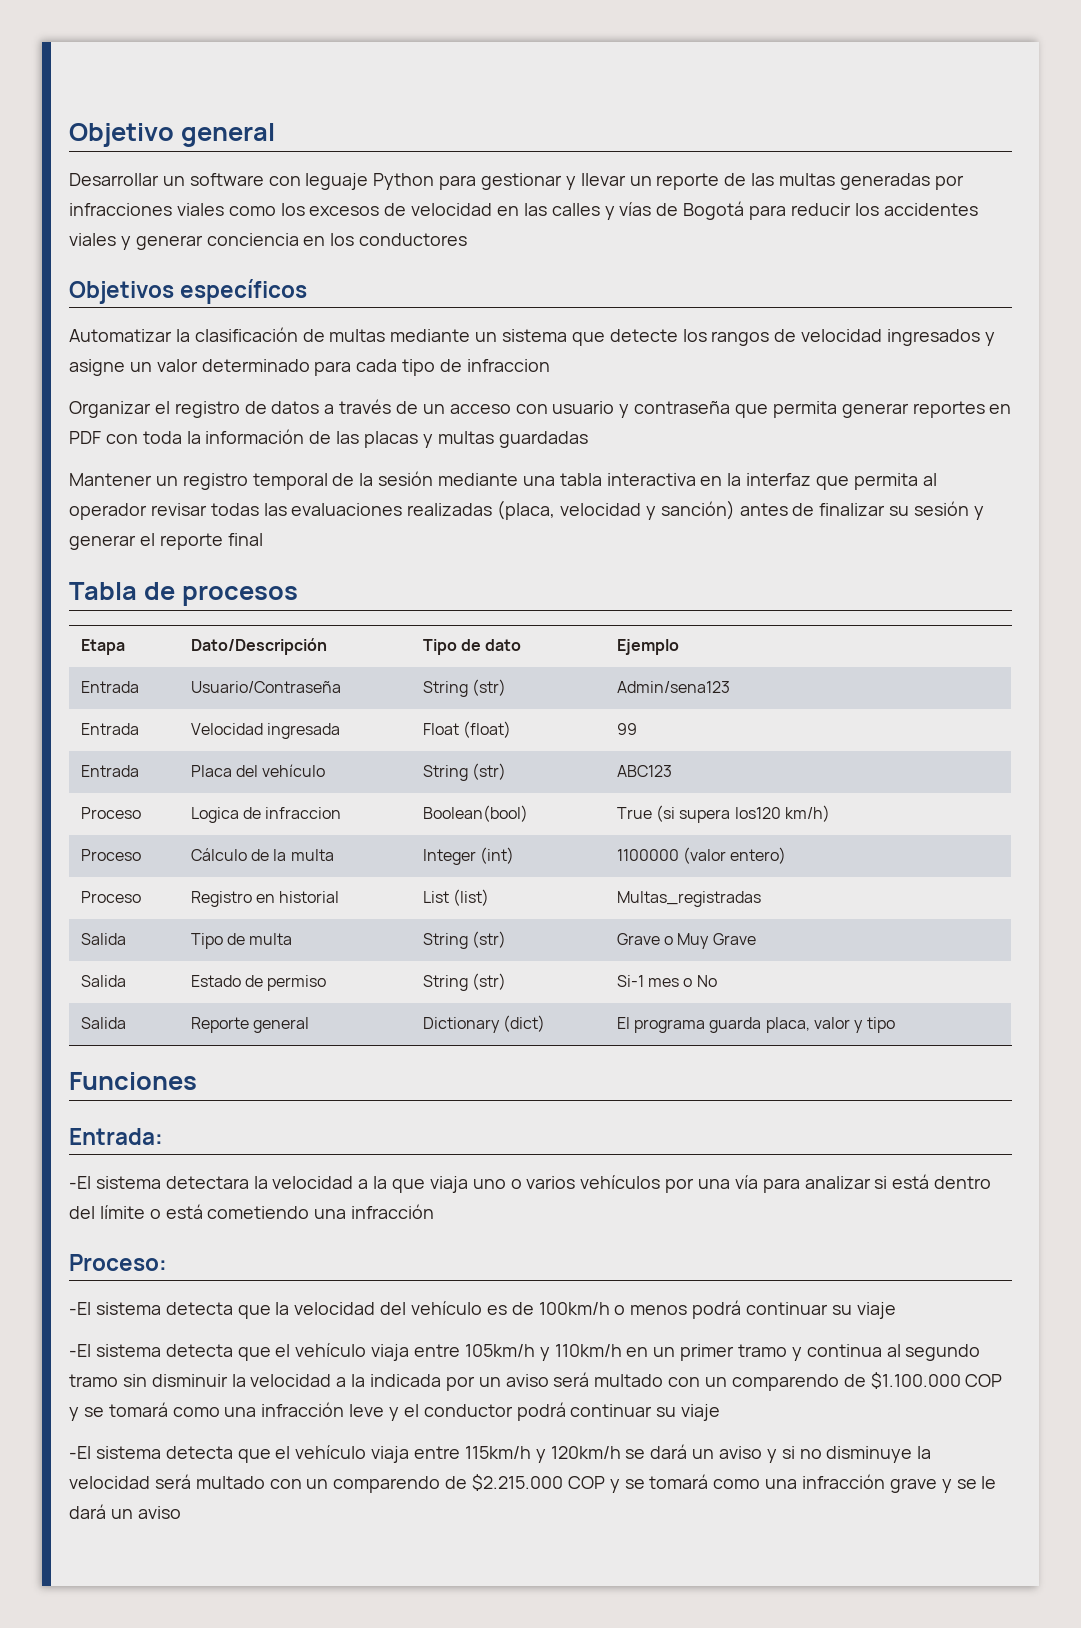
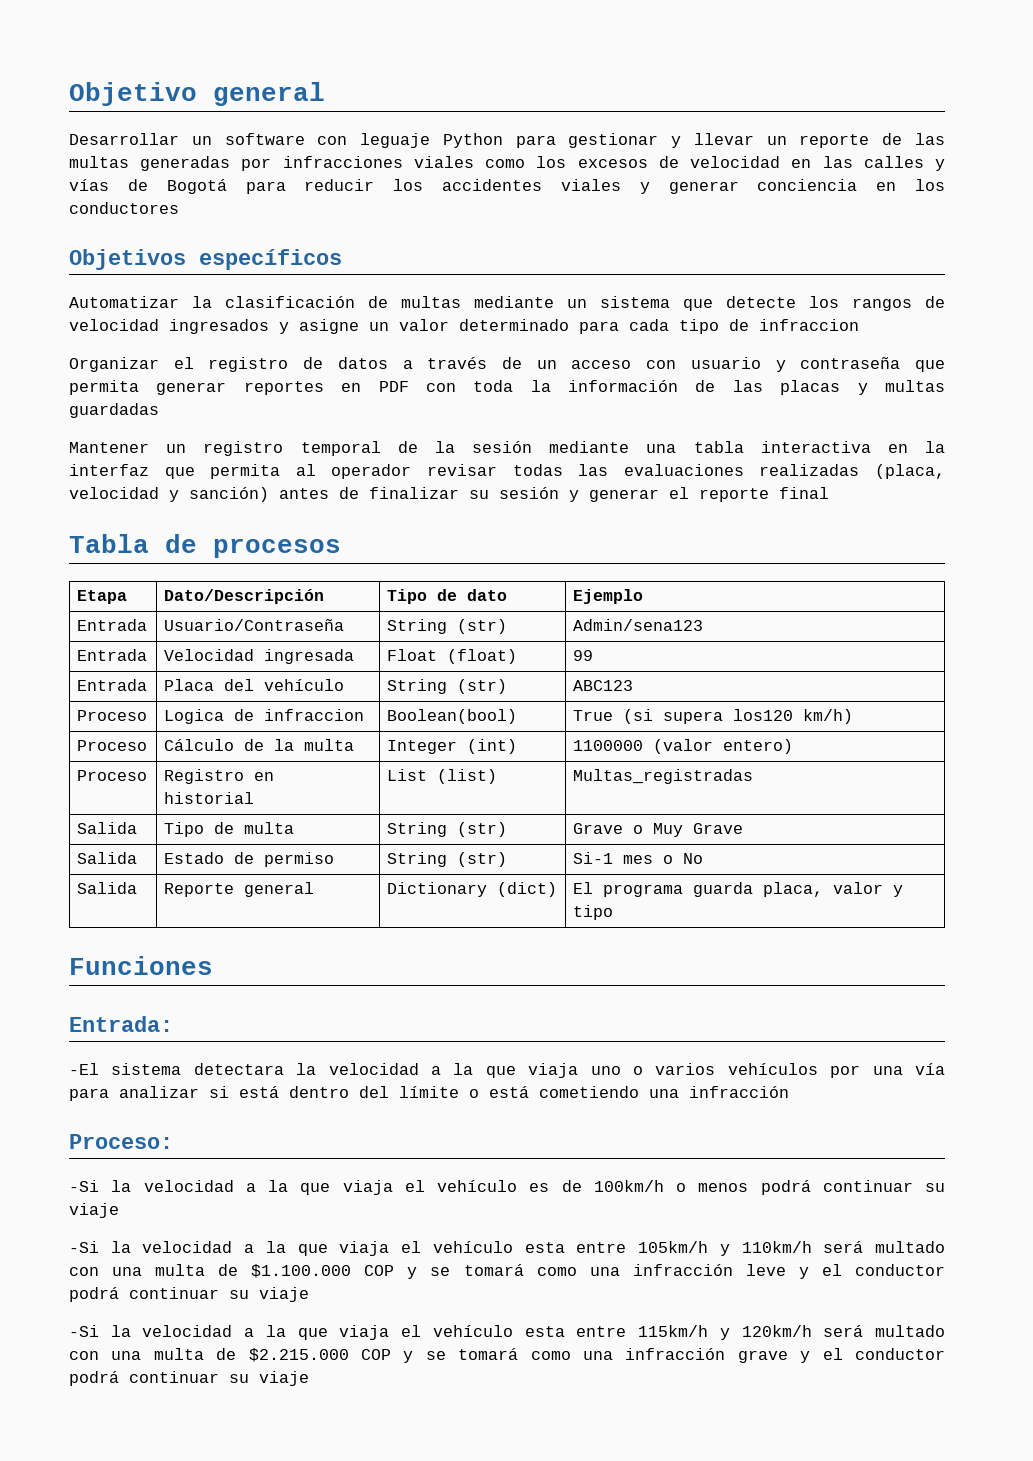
- -El sistema detecta que la velocidad del vehículo es de 100km/h o menos podrá continuar su viaje
+ -Si la velocidad a la que viaja el vehículo es de 100km/h o menos podrá continuar su viaje
- -El sistema detecta que el vehículo viaja entre 105km/h y 110km/h en un primer tramo y continua al segundo tramo sin disminuir la velocidad a la indicada por un aviso será multado con un comparendo de $1.100.000 COP y se tomará como una infracción leve y el conductor podrá continuar su viaje
+ -Si la velocidad a la que viaja el vehículo esta entre 105km/h y 110km/h será multado con una multa de $1.100.000 COP y se tomará como una infracción leve y el conductor podrá continuar su viaje
- -El sistema detecta que el vehículo viaja entre 115km/h y 120km/h se dará un aviso y si no disminuye la velocidad será multado con un comparendo de $2.215.000 COP y se tomará como una infracción grave y se le dará un aviso
+ -Si la velocidad a la que viaja el vehículo esta entre 115km/h y 120km/h será multado con una multa de $2.215.000 COP y se tomará como una infracción grave y el conductor podrá continuar su viaje

